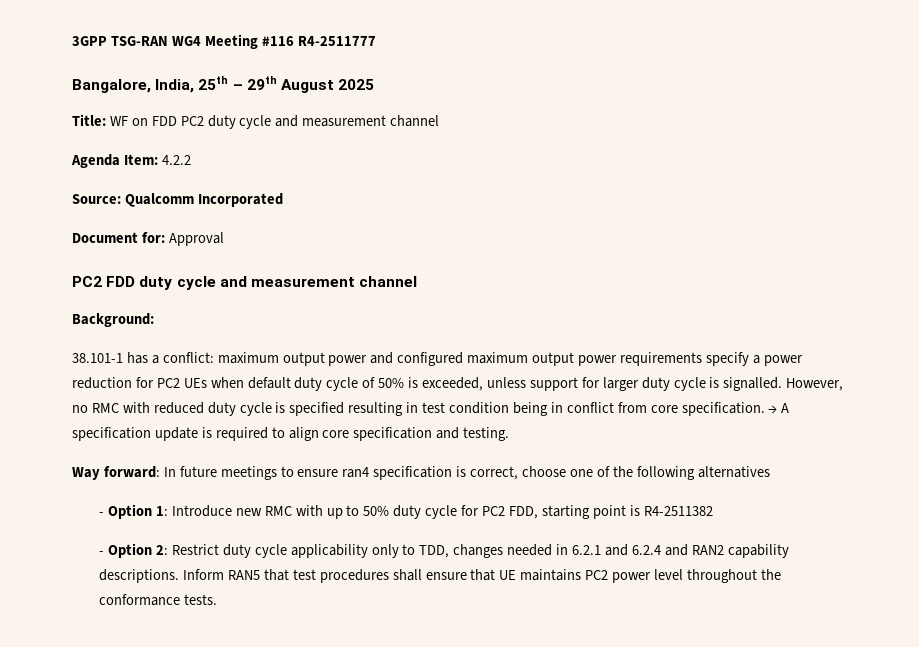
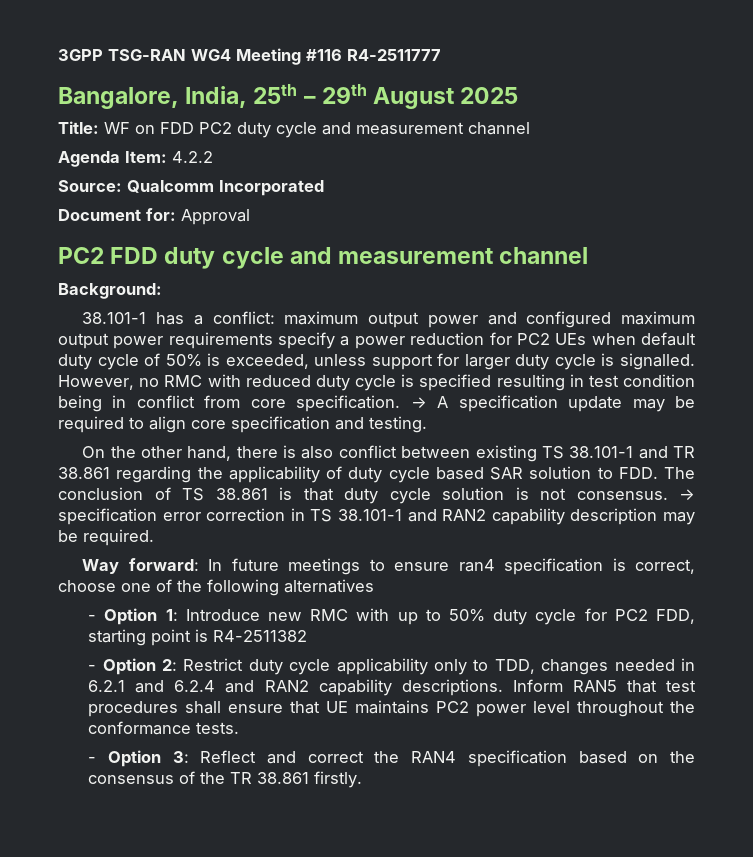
- → A specification update is required to align core specification and testing.
+ → A specification update may be required to align core specification and testing.
+ On the other hand, there is also conflict between existing TS 38.101-1 and TR 38.861 regarding the applicability of duty cycle based SAR solution to FDD. The conclusion of TS 38.861 is that duty cycle solution is not consensus. → specification error correction in TS 38.101-1 and RAN2 capability description may be required.
+ - Option 3: Reflect and correct the RAN4 specification based on the consensus of the TR 38.861 firstly.

